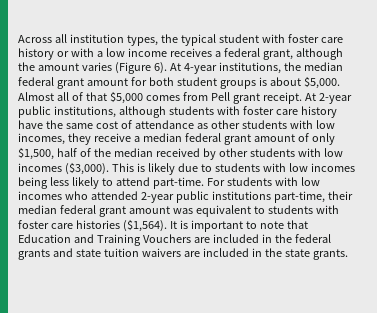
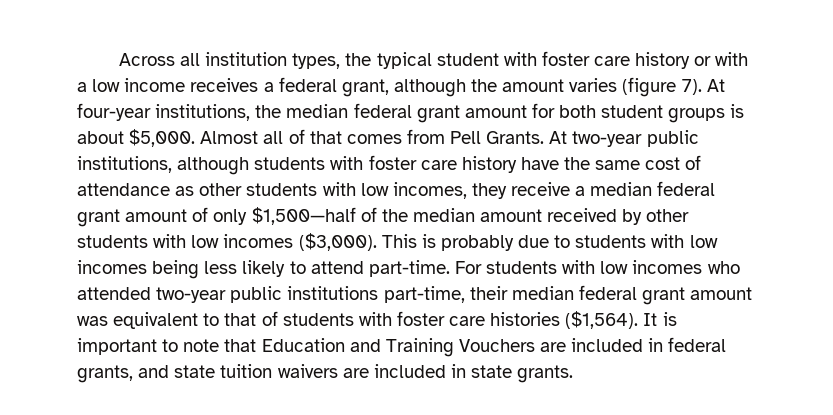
- Across all institution types, the typical student with foster care history or with a low income receives a federal grant, although the amount varies (Figure 6). At 4-year institutions, the median federal grant amount for both student groups is about $5,000.
+ Across all institution types, the typical student with foster care history or with a low income receives a federal grant, although the amount varies (figure 7). At four-year institutions, the median federal grant amount for both student groups is about $5,000.
- Almost all of that $5,000 comes from Pell grant receipt. At 2-year public institutions, although students with foster care history have the same cost of attendance as other students with low incomes, they receive a median federal grant amount of only $1,500, half of the median received by other students with low incomes ($3,000).
+ Almost all of that comes from Pell Grants. At two-year public institutions, although students with foster care history have the same cost of attendance as other students with low incomes, they receive a median federal grant amount of only $1,500—half of the median amount received by other students with low incomes ($3,000).
- This is likely due to students with low incomes being less likely to attend part-time.
+ This is probably due to students with low incomes being less likely to attend part-time.
- For students with low incomes who attended 2-year public institutions part-time, their median federal grant amount was equivalent to students with foster care histories ($1,564).
+ For students with low incomes who attended two-year public institutions part-time, their median federal grant amount was equivalent to that of students with foster care histories ($1,564).
- It is important to note that Education and Training Vouchers are included in the federal grants and state tuition waivers are included in the state grants.
+ It is important to note that Education and Training Vouchers are included in federal grants, and state tuition waivers are included in state grants.

